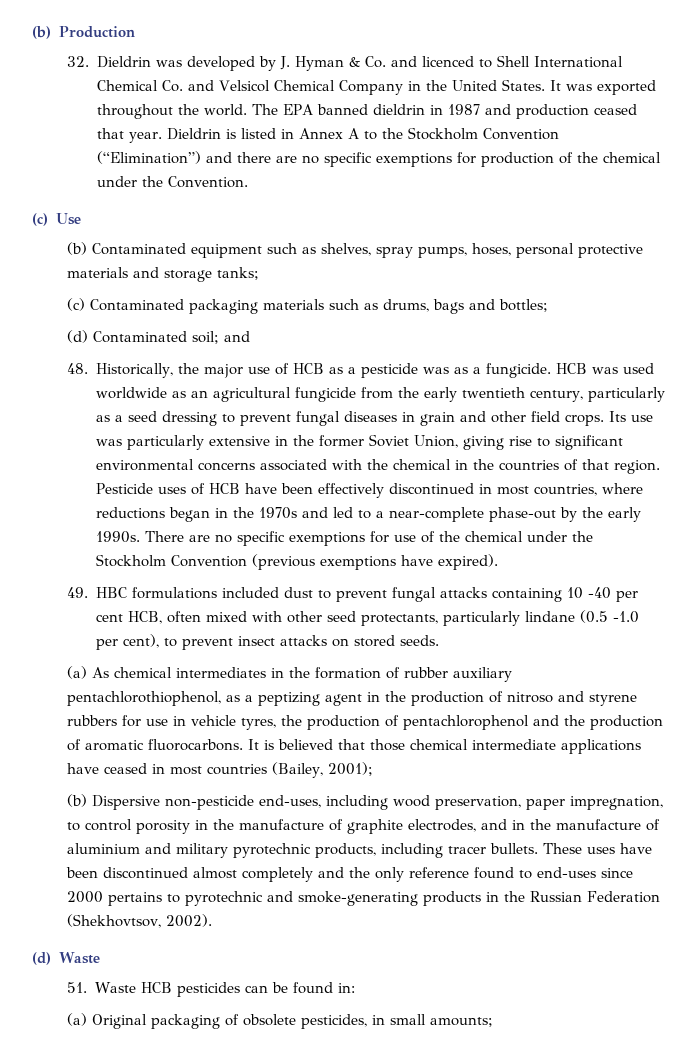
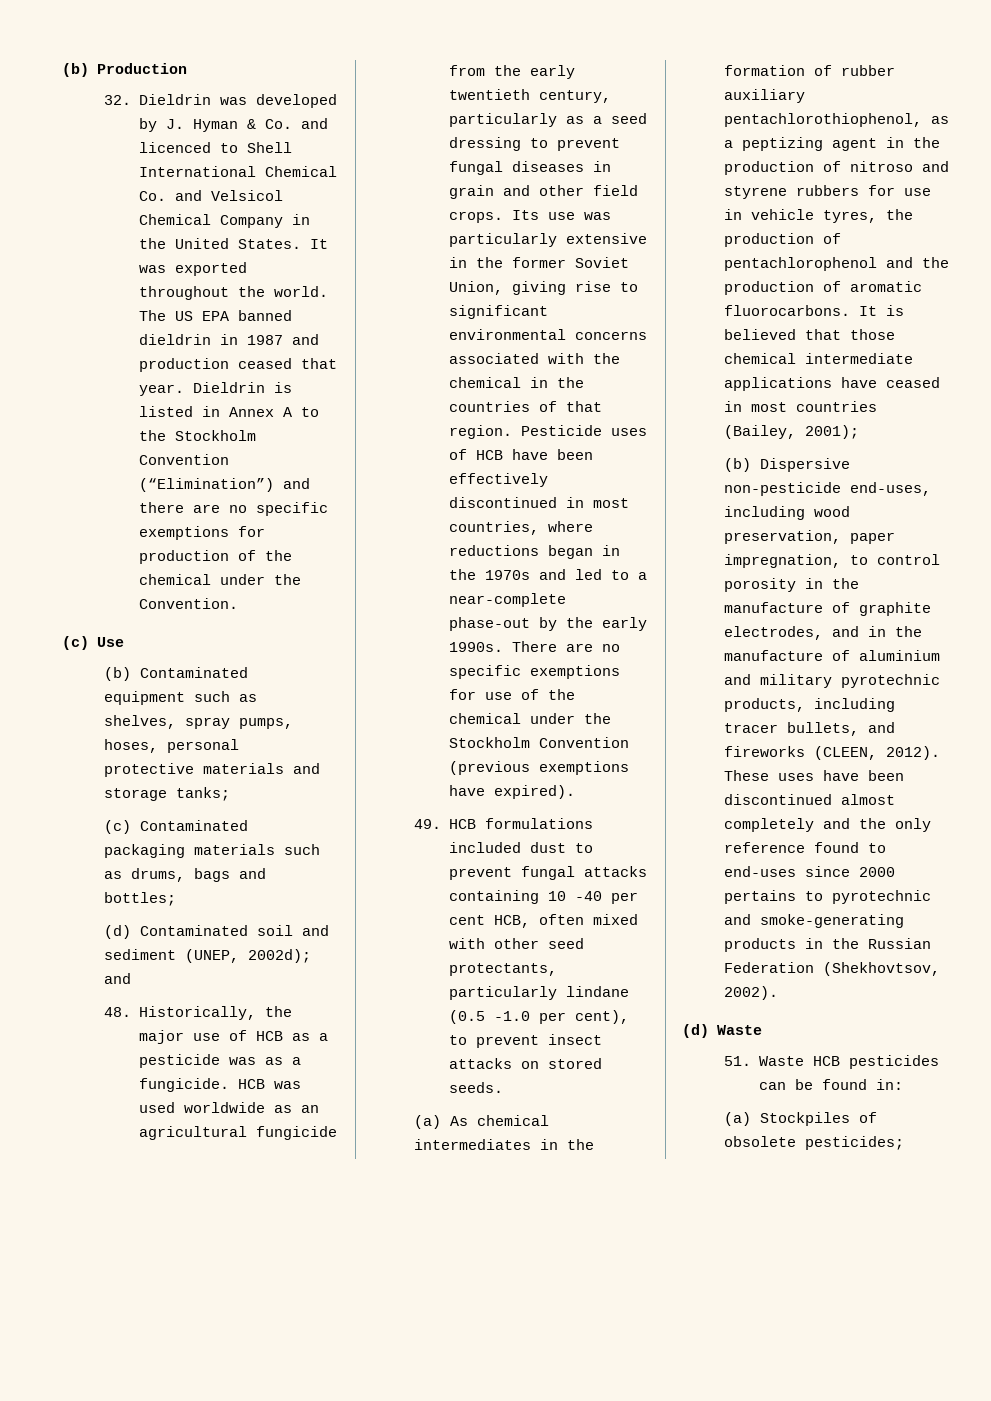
- The EPA banned dieldrin in 1987 and production ceased that year.
+ The US EPA banned dieldrin in 1987 and production ceased that year.
- (d) Contaminated soil; and
+ (d) Contaminated soil and sediment (UNEP, 2002d); and
- 49. HBC formulations included dust to prevent fungal attacks containing 10 -40 per cent HCB, often mixed with other seed protectants, particularly lindane (0.5 -1.0 per cent), to prevent insect attacks on stored seeds.
+ 49. HCB formulations included dust to prevent fungal attacks containing 10 -40 per cent HCB, often mixed with other seed protectants, particularly lindane (0.5 -1.0 per cent), to prevent insect attacks on stored seeds.
- (b) Dispersive non-pesticide end-uses, including wood preservation, paper impregnation, to control porosity in the manufacture of graphite electrodes, and in the manufacture of aluminium and military pyrotechnic products, including tracer bullets.
+ (b) Dispersive non-pesticide end-uses, including wood preservation, paper impregnation, to control porosity in the manufacture of graphite electrodes, and in the manufacture of aluminium and military pyrotechnic products, including tracer bullets, and fireworks (CLEEN, 2012).
- (a) Original packaging of obsolete pesticides, in small amounts;
+ (a) Stockpiles of obsolete pesticides;

